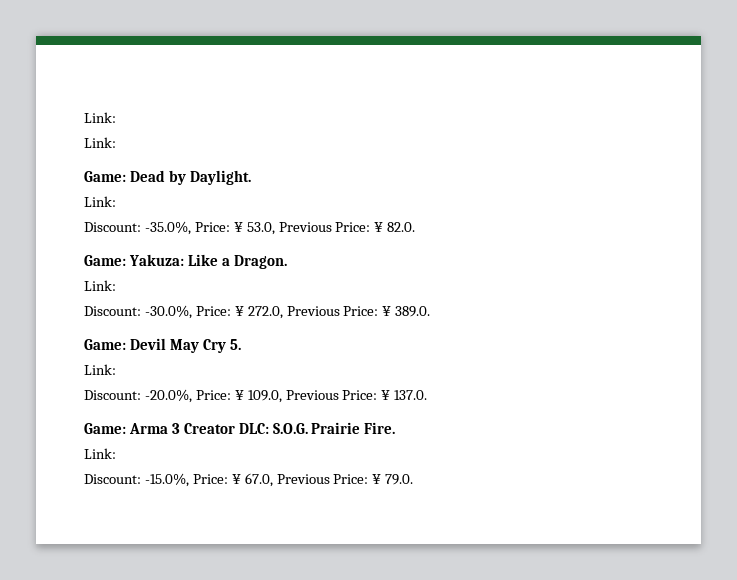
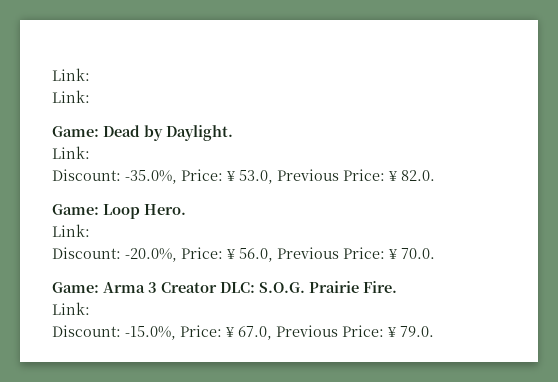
- Game: Yakuza: Like a Dragon.
- Link:
- Discount: -30.0%, Price: ¥ 272.0, Previous Price: ¥ 389.0.
- Game: Devil May Cry 5.
+ Game: Loop Hero.
- Discount: -20.0%, Price: ¥ 109.0, Previous Price: ¥ 137.0.
+ Discount: -20.0%, Price: ¥ 56.0, Previous Price: ¥ 70.0.

